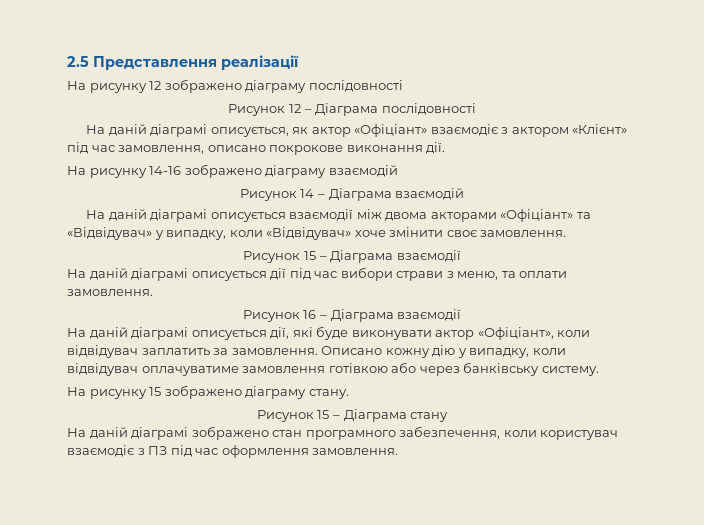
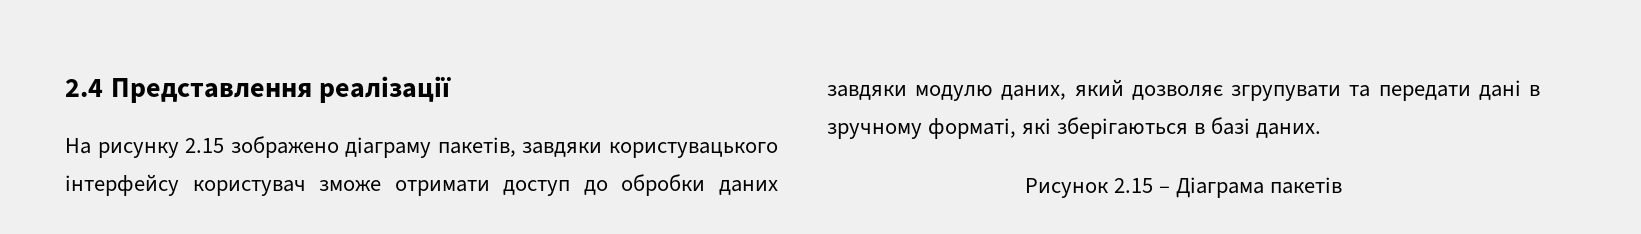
- 2.5 Представлення реалізації
+ 2.4 Представлення реалізації
- На рисунку 12 зображено діаграму послідовності
- Рисунок 12 – Діаграма послідовності
- На даній діаграмі описується, як актор «Офіціант» взаємодіє з актором «Клієнт» під час замовлення, описано покрокове виконання дії.
- На рисунку 14-16 зображено діаграму взаємодій
- Рисунок 14 – Діаграма взаємодій
- На даній діаграмі описується взаємодії між двома акторами «Офіціант» та «Відвідувач» у випадку, коли «Відвідувач» хоче змінити своє замовлення.
- Рисунок 15 – Діаграма взаємодії
- На даній діаграмі описується дії під час вибори страви з меню, та оплати замовлення.
- Рисунок 16 – Діаграма взаємодії
- На даній діаграмі описується дії, які буде виконувати актор «Офіціант», коли відвідувач заплатить за замовлення. Описано кожну дію у випадку, коли відвідувач оплачуватиме замовлення готівкою або через банківську систему.
- На рисунку 15 зображено діаграму стану.
- Рисунок 15 – Діаграма стану
- На даній діаграмі зображено стан програмного забезпечення, коли користувач взаємодіє з ПЗ під час оформлення замовлення.
+ На рисунку 2.15 зображено діаграму пакетів, завдяки користувацького інтерфейсу користувач зможе отримати доступ до обробки даних завдяки модулю даних, який дозволяє згрупувати та передати дані в зручному форматі, які зберігаються в базі даних.
+ Рисунок 2.15 – Діаграма пакетів

